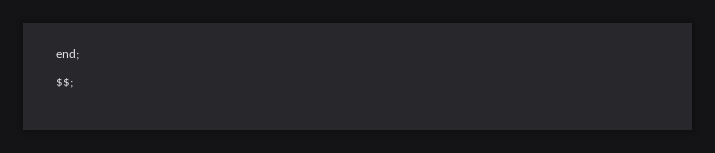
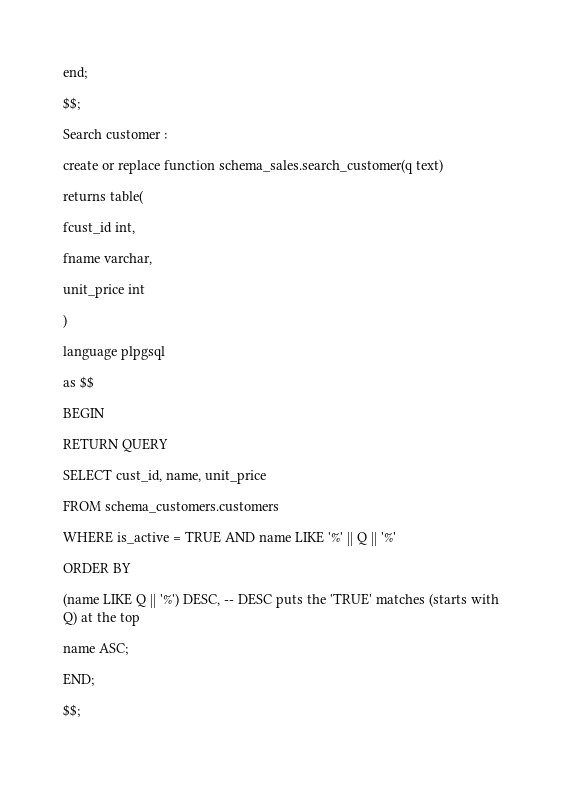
+ Search customer :
+ create or replace function schema_sales.search_customer(q text)
+ returns table(
+ fcust_id int,
+ fname varchar,
+ unit_price int
+ )
+ language plpgsql
+ as $$
+ BEGIN
+ RETURN QUERY
+ SELECT cust_id, name, unit_price
+ FROM schema_customers.customers
+ WHERE is_active = TRUE AND name LIKE '%' || Q || '%'
+ ORDER BY
+ (name LIKE Q || '%') DESC, -- DESC puts the 'TRUE' matches (starts with Q) at the top
+ name ASC;
+ END;
+ $$;

